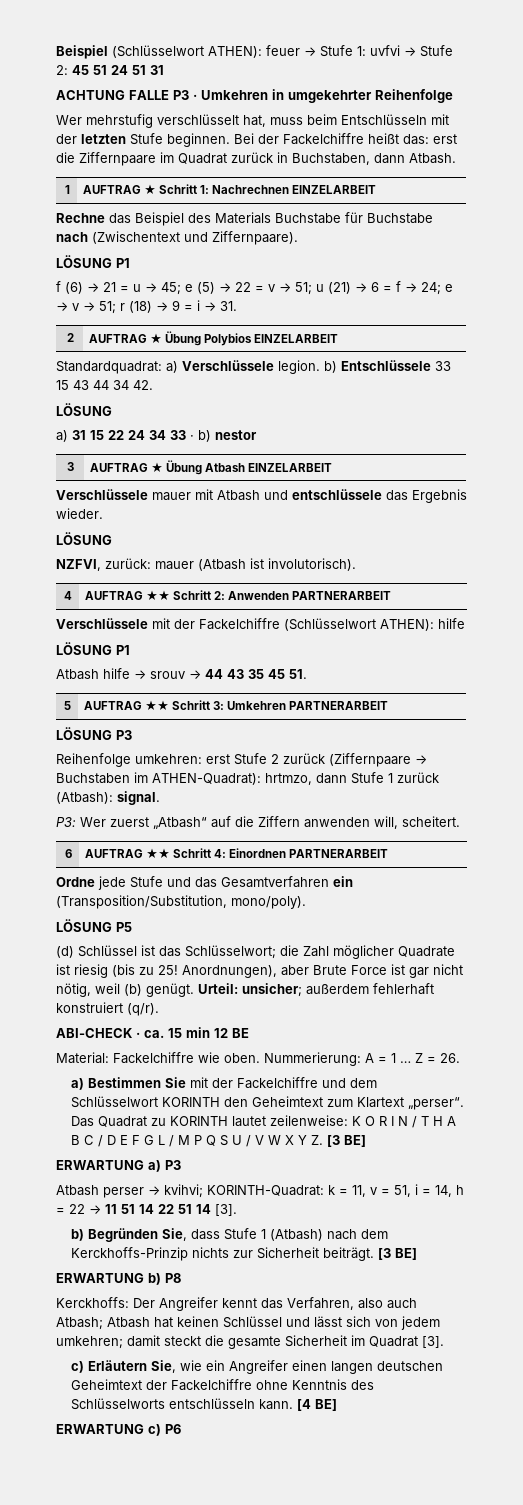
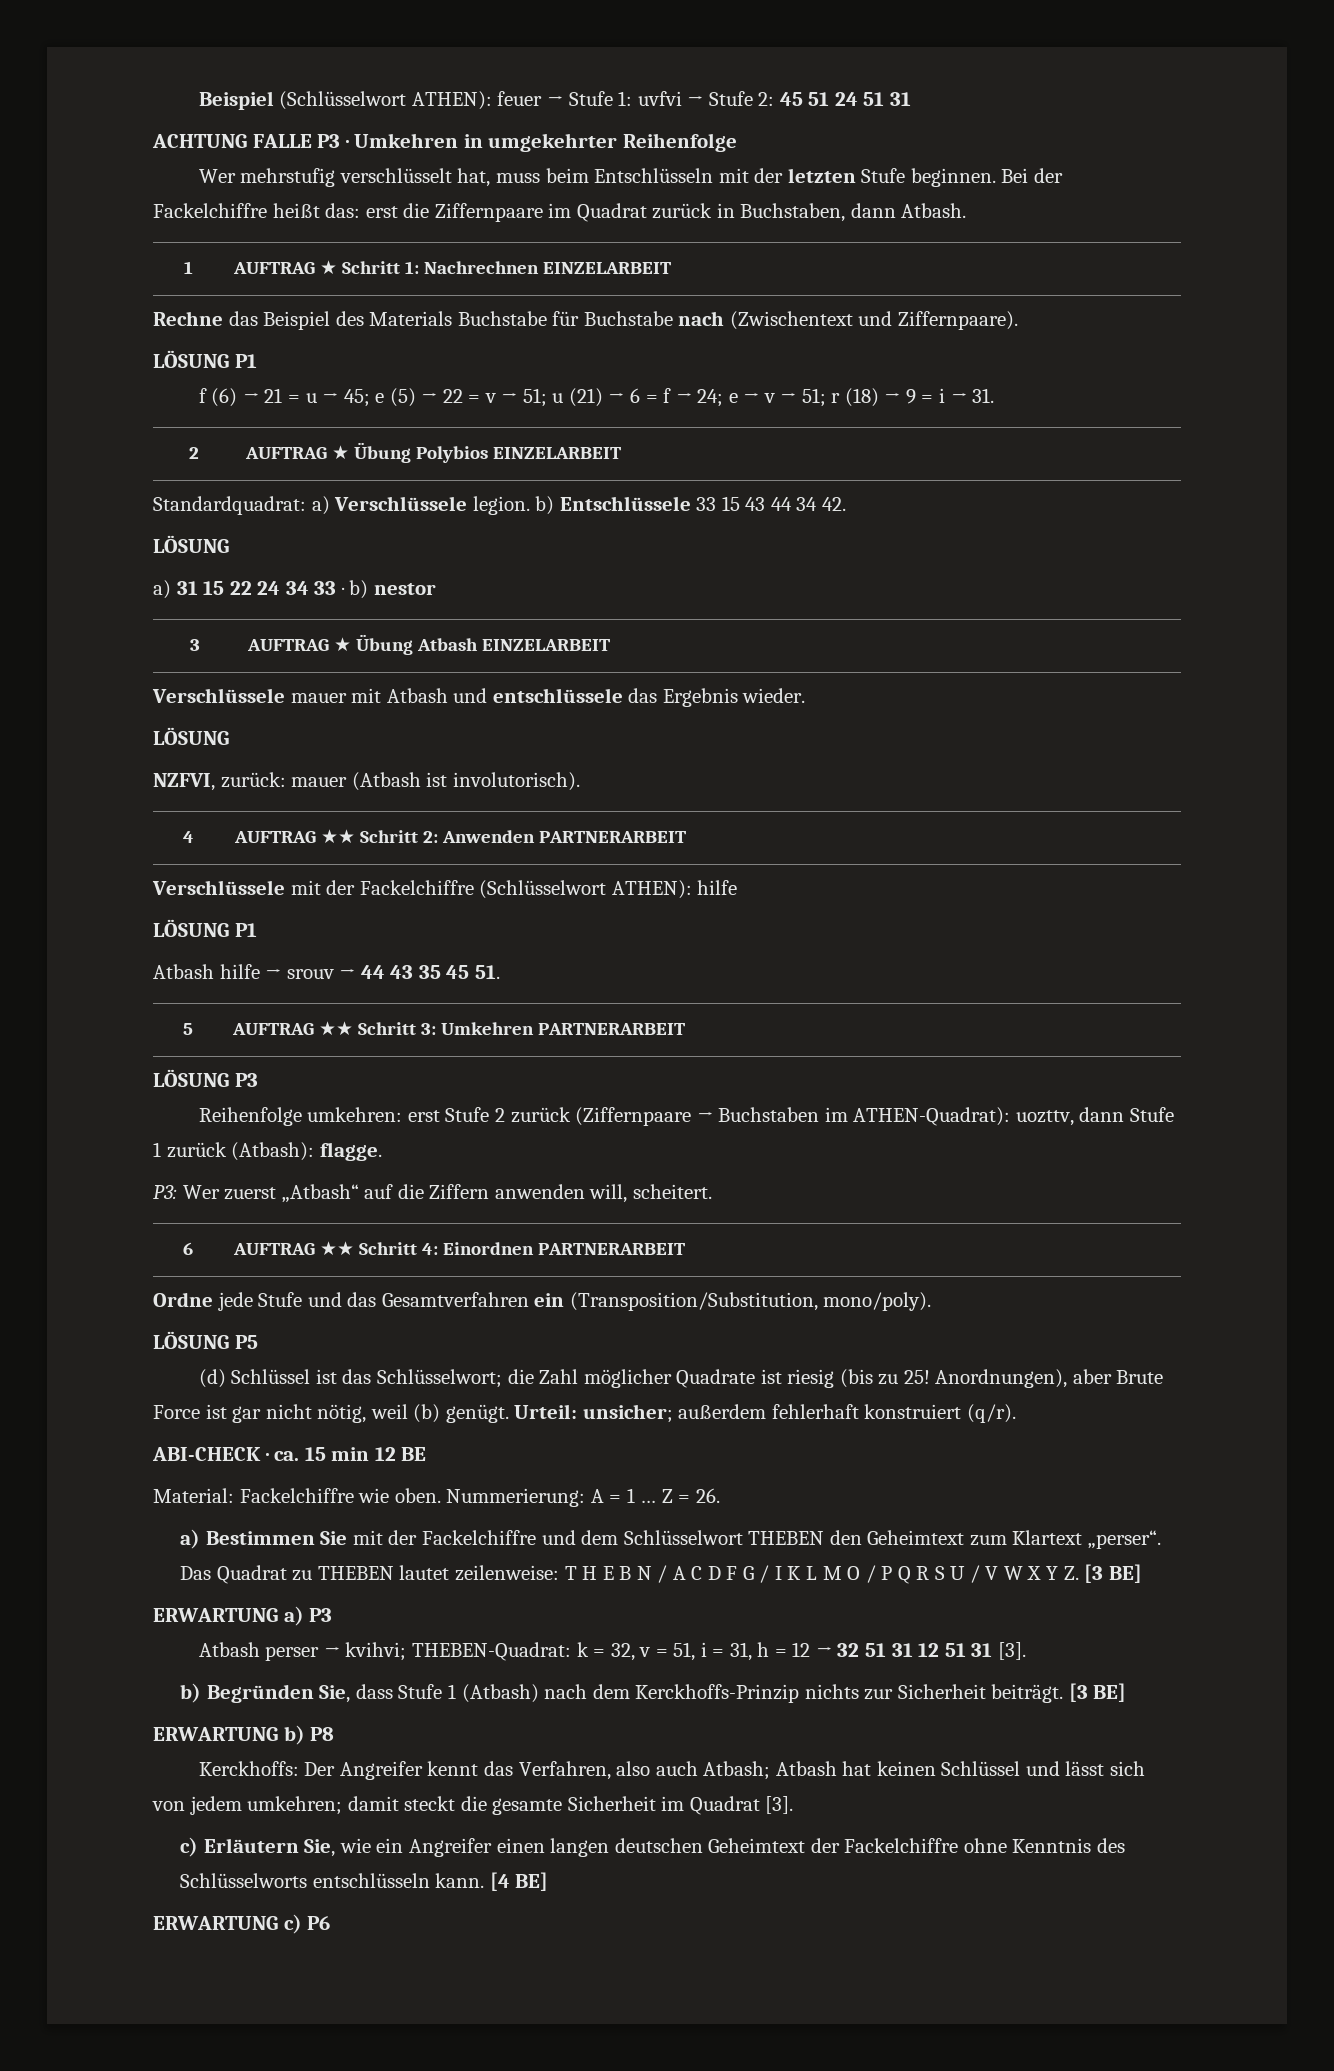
- Reihenfolge umkehren: erst Stufe 2 zurück (Ziffernpaare → Buchstaben im ATHEN-Quadrat): hrtmzo, dann Stufe 1 zurück (Atbash): signal.
+ Reihenfolge umkehren: erst Stufe 2 zurück (Ziffernpaare → Buchstaben im ATHEN-Quadrat): uozttv, dann Stufe 1 zurück (Atbash): flagge.
- a) Bestimmen Sie mit der Fackelchiffre und dem Schlüsselwort KORINTH den Geheimtext zum Klartext „perser“.
+ a) Bestimmen Sie mit der Fackelchiffre und dem Schlüsselwort THEBEN den Geheimtext zum Klartext „perser“.
- Das Quadrat zu KORINTH lautet zeilenweise: K O R I N / T H A B C / D E F G L / M P Q S U / V W X Y Z. [3 BE]
+ Das Quadrat zu THEBEN lautet zeilenweise: T H E B N / A C D F G / I K L M O / P Q R S U / V W X Y Z. [3 BE]
- Atbash perser → kvihvi; KORINTH-Quadrat: k = 11, v = 51, i = 14, h = 22 → 11 51 14 22 51 14 [3].
+ Atbash perser → kvihvi; THEBEN-Quadrat: k = 32, v = 51, i = 31, h = 12 → 32 51 31 12 51 31 [3].

